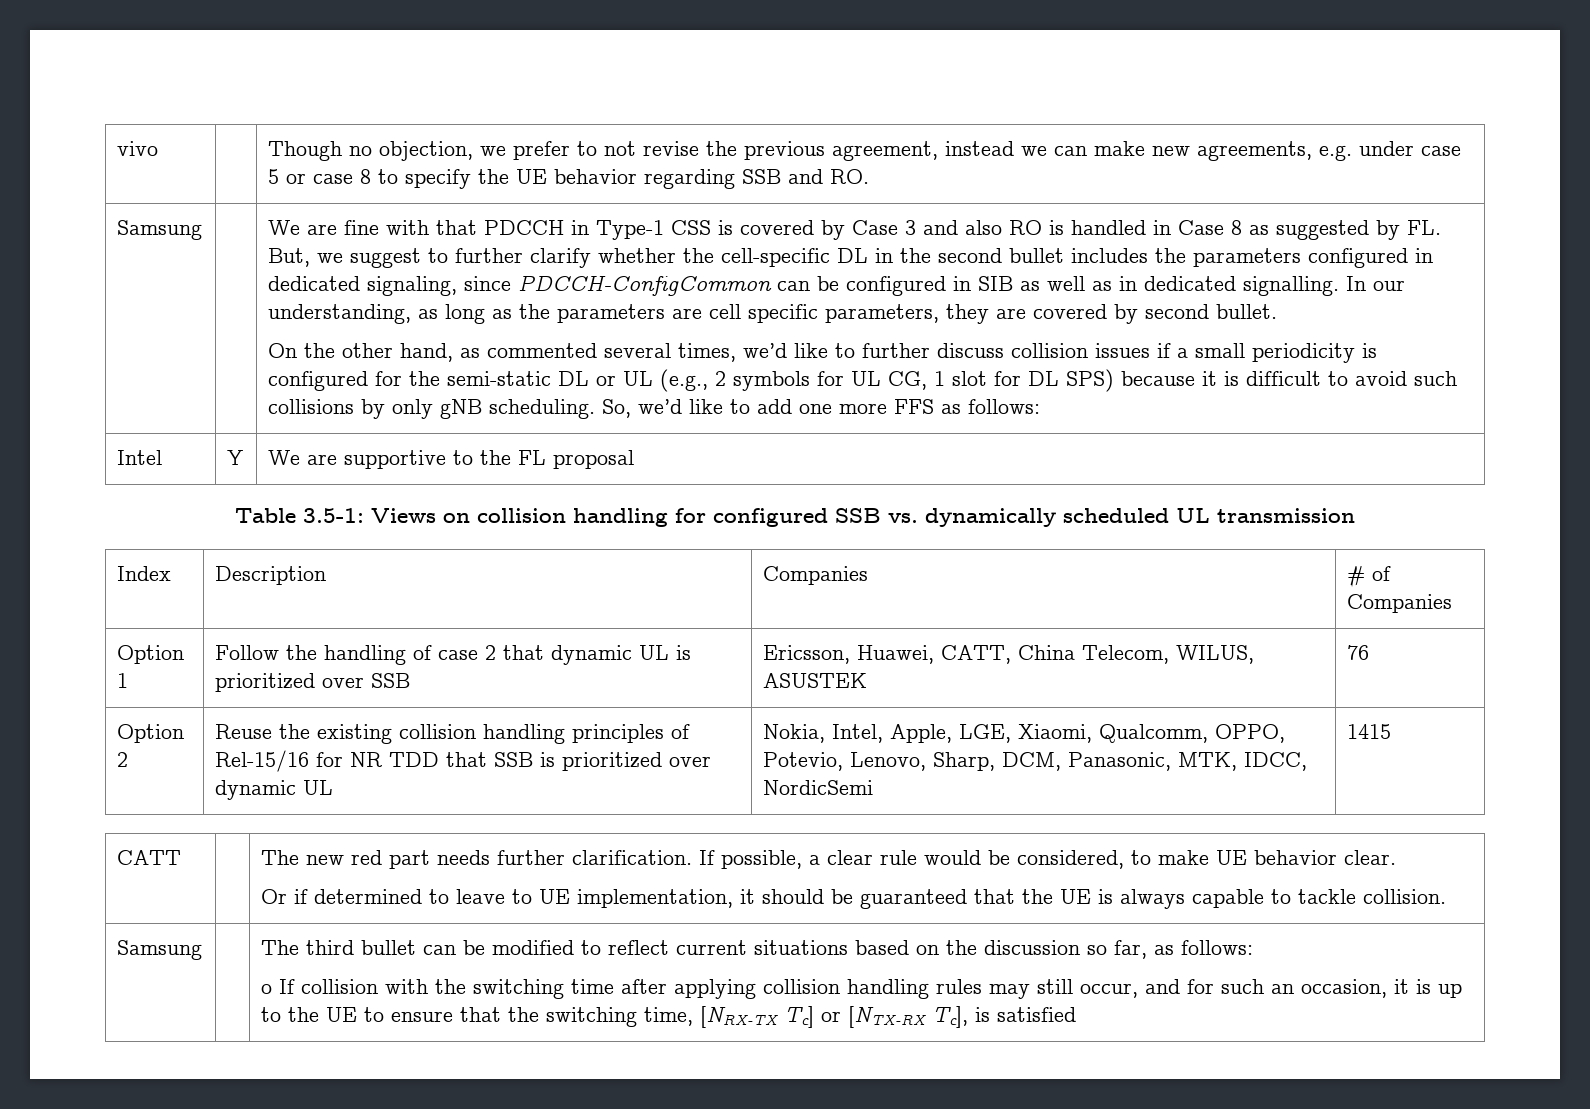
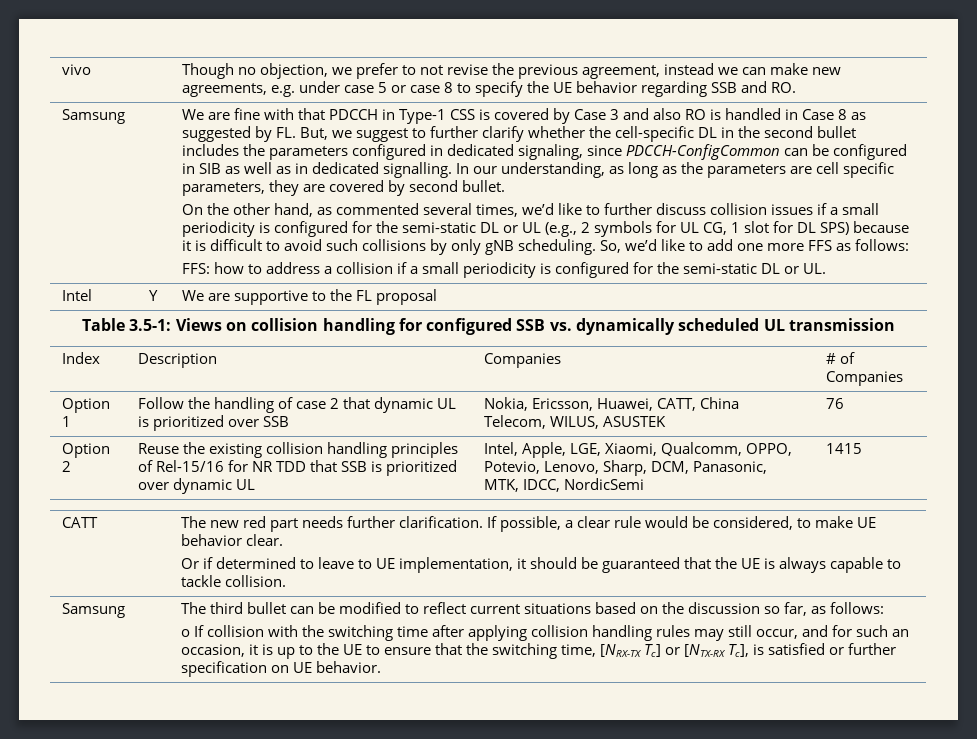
+ FFS: how to address a collision if a small periodicity is configured for the semi-static DL or UL.
- Option 1 | Follow the handling of case 2 that dynamic UL is prioritized over SSB | Ericsson, Huawei, CATT, China Telecom, WILUS, ASUSTEK | 76
+ Option 1 | Follow the handling of case 2 that dynamic UL is prioritized over SSB | Nokia, Ericsson, Huawei, CATT, China Telecom, WILUS, ASUSTEK | 76
- Option 2 | Reuse the existing collision handling principles of Rel-15/16 for NR TDD that SSB is prioritized over dynamic UL | Nokia, Intel, Apple, LGE, Xiaomi, Qualcomm, OPPO, Potevio, Lenovo, Sharp, DCM, Panasonic, MTK, IDCC, NordicSemi | 1415
+ Option 2 | Reuse the existing collision handling principles of Rel-15/16 for NR TDD that SSB is prioritized over dynamic UL | Intel, Apple, LGE, Xiaomi, Qualcomm, OPPO, Potevio, Lenovo, Sharp, DCM, Panasonic, MTK, IDCC, NordicSemi | 1415
- o If collision with the switching time after applying collision handling rules may still occur, and for such an occasion, it is up to the UE to ensure that the switching time, [NRX-TX Tc] or [NTX-RX Tc], is satisfied
+ o If collision with the switching time after applying collision handling rules may still occur, and for such an occasion, it is up to the UE to ensure that the switching time, [NRX-TX Tc] or [NTX-RX Tc], is satisfied or further specification on UE behavior.

